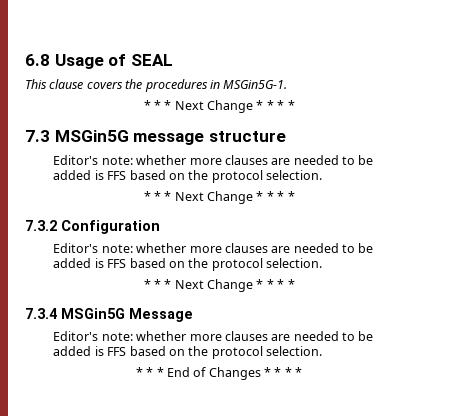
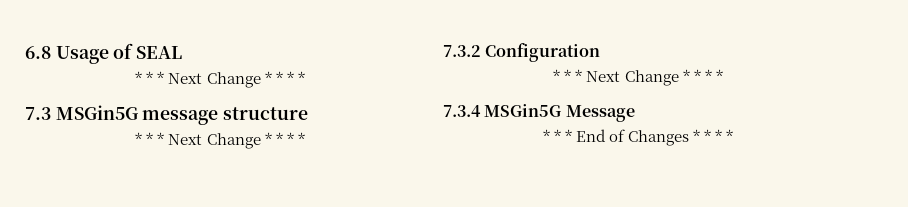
- This clause covers the procedures in MSGin5G-1.
  7.3 MSGin5G message structure
- Editor's note: whether more clauses are needed to be added is FFS based on the protocol selection.
  7.3.2 Configuration
- Editor's note: whether more clauses are needed to be added is FFS based on the protocol selection.
  7.3.4 MSGin5G Message
- Editor's note: whether more clauses are needed to be added is FFS based on the protocol selection.

